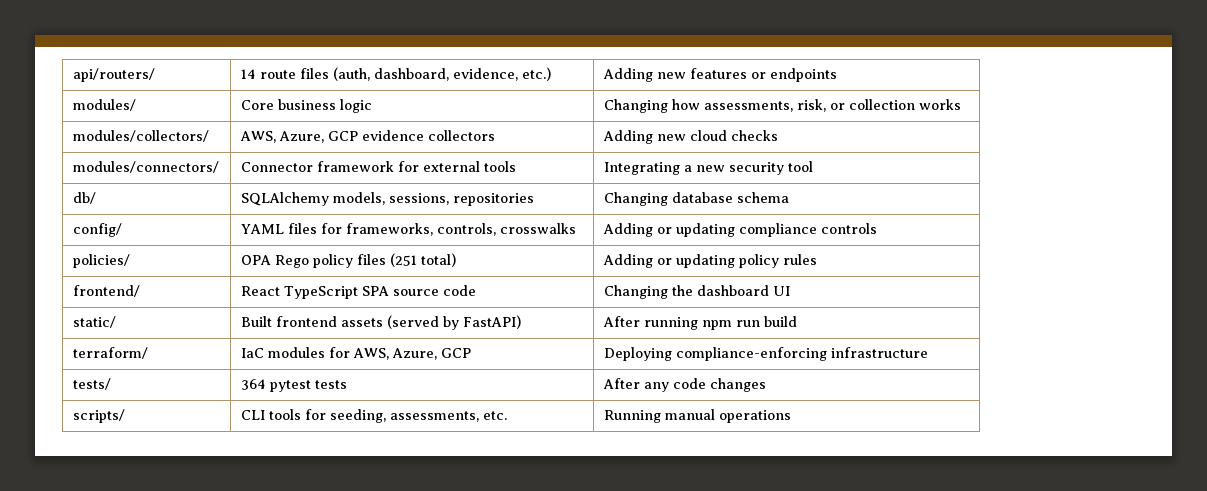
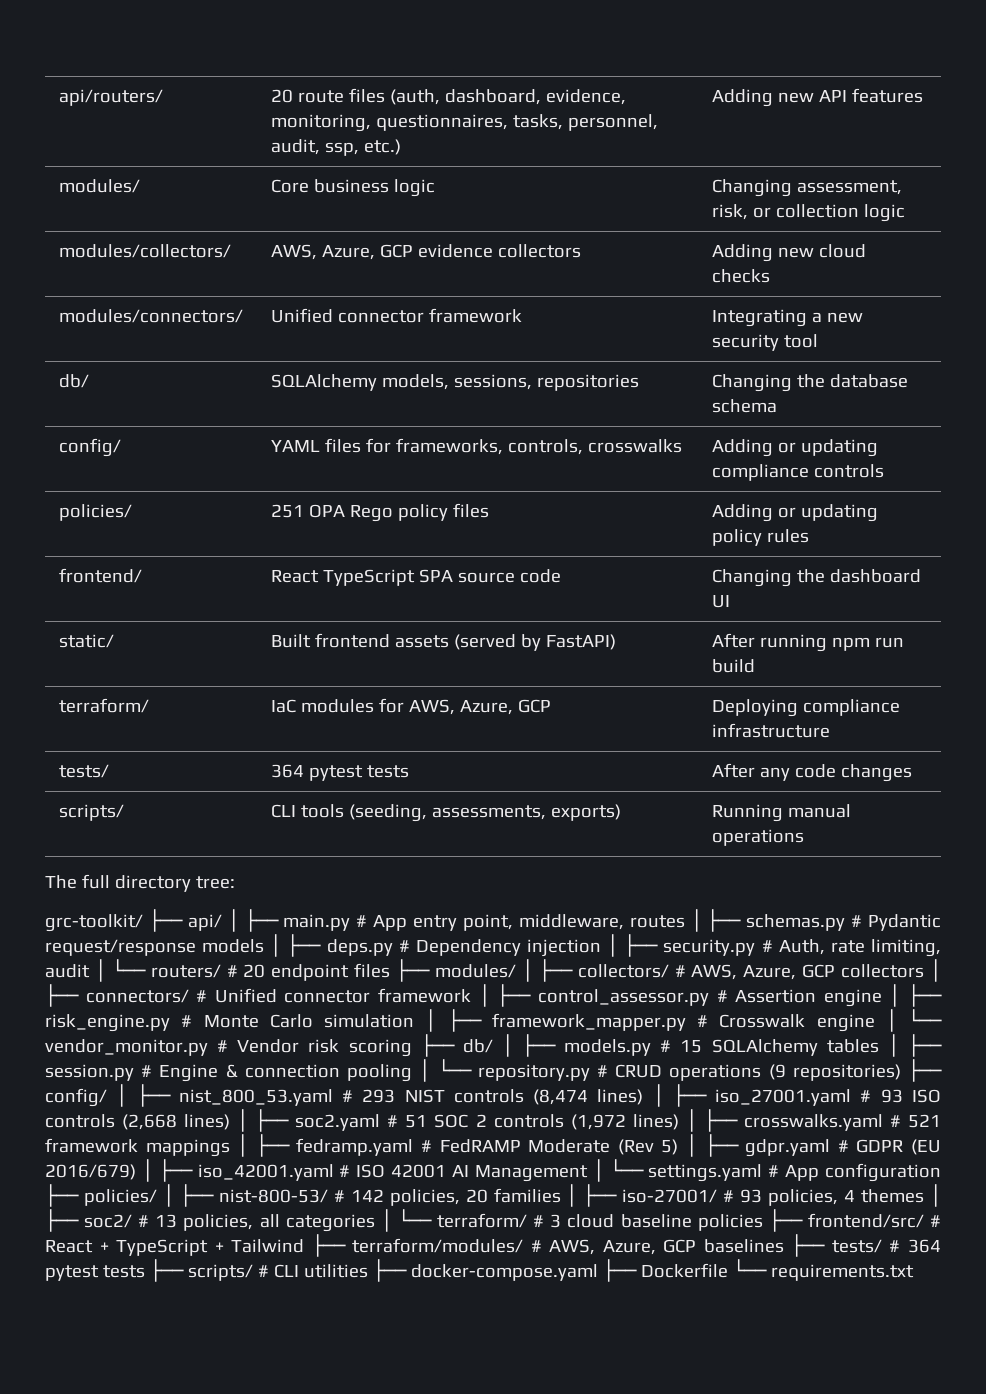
- api/routers/ | 14 route files (auth, dashboard, evidence, etc.) | Adding new features or endpoints
+ api/routers/ | 20 route files (auth, dashboard, evidence, monitoring, questionnaires, tasks, personnel, audit, ssp, etc.) | Adding new API features
- modules/ | Core business logic | Changing how assessments, risk, or collection works
+ modules/ | Core business logic | Changing assessment, risk, or collection logic
- modules/connectors/ | Connector framework for external tools | Integrating a new security tool
+ modules/connectors/ | Unified connector framework | Integrating a new security tool
- db/ | SQLAlchemy models, sessions, repositories | Changing database schema
+ db/ | SQLAlchemy models, sessions, repositories | Changing the database schema
- policies/ | OPA Rego policy files (251 total) | Adding or updating policy rules
+ policies/ | 251 OPA Rego policy files | Adding or updating policy rules
- terraform/ | IaC modules for AWS, Azure, GCP | Deploying compliance-enforcing infrastructure
+ terraform/ | IaC modules for AWS, Azure, GCP | Deploying compliance infrastructure
- scripts/ | CLI tools for seeding, assessments, etc. | Running manual operations
+ scripts/ | CLI tools (seeding, assessments, exports) | Running manual operations
+ The full directory tree:
+ grc-toolkit/ ├── api/ │ ├── main.py # App entry point, middleware, routes │ ├── schemas.py # Pydantic request/response models │ ├── deps.py # Dependency injection │ ├── security.py # Auth, rate limiting, audit │ └── routers/ # 20 endpoint files ├── modules/ │ ├── collectors/ # AWS, Azure, GCP collectors │ ├── connectors/ # Unified connector framework │ ├── control_assessor.py # Assertion engine │ ├── risk_engine.py # Monte Carlo simulation │ ├── framework_mapper.py # Crosswalk engine │ └── vendor_monitor.py # Vendor risk scoring ├── db/ │ ├── models.py # 15 SQLAlchemy tables │ ├── session.py # Engine & connection pooling │ └── repository.py # CRUD operations (9 repositories) ├── config/ │ ├── nist_800_53.yaml # 293 NIST controls (8,474 lines) │ ├── iso_27001.yaml # 93 ISO controls (2,668 lines) │ ├── soc2.yaml # 51 SOC 2 controls (1,972 lines) │ ├── crosswalks.yaml # 521 framework mappings │ ├── fedramp.yaml # FedRAMP Moderate (Rev 5) │ ├── gdpr.yaml # GDPR (EU 2016/679) │ ├── iso_42001.yaml # ISO 42001 AI Management │ └── settings.yaml # App configuration ├── policies/ │ ├── nist-800-53/ # 142 policies, 20 families │ ├── iso-27001/ # 93 policies, 4 themes │ ├── soc2/ # 13 policies, all categories │ └── terraform/ # 3 cloud baseline policies ├── frontend/src/ # React + TypeScript + Tailwind ├── terraform/modules/ # AWS, Azure, GCP baselines ├── tests/ # 364 pytest tests ├── scripts/ # CLI utilities ├── docker-compose.yaml ├── Dockerfile └── requirements.txt

